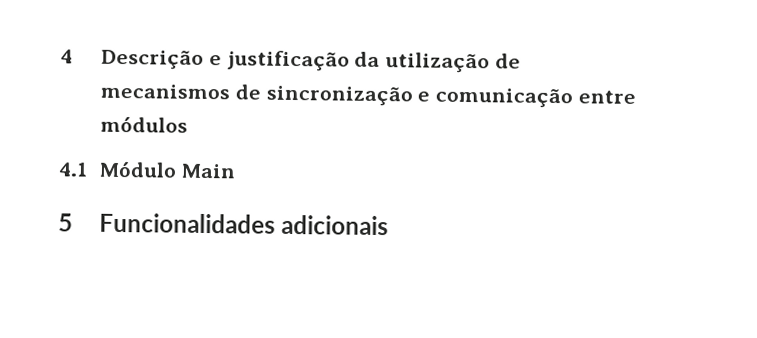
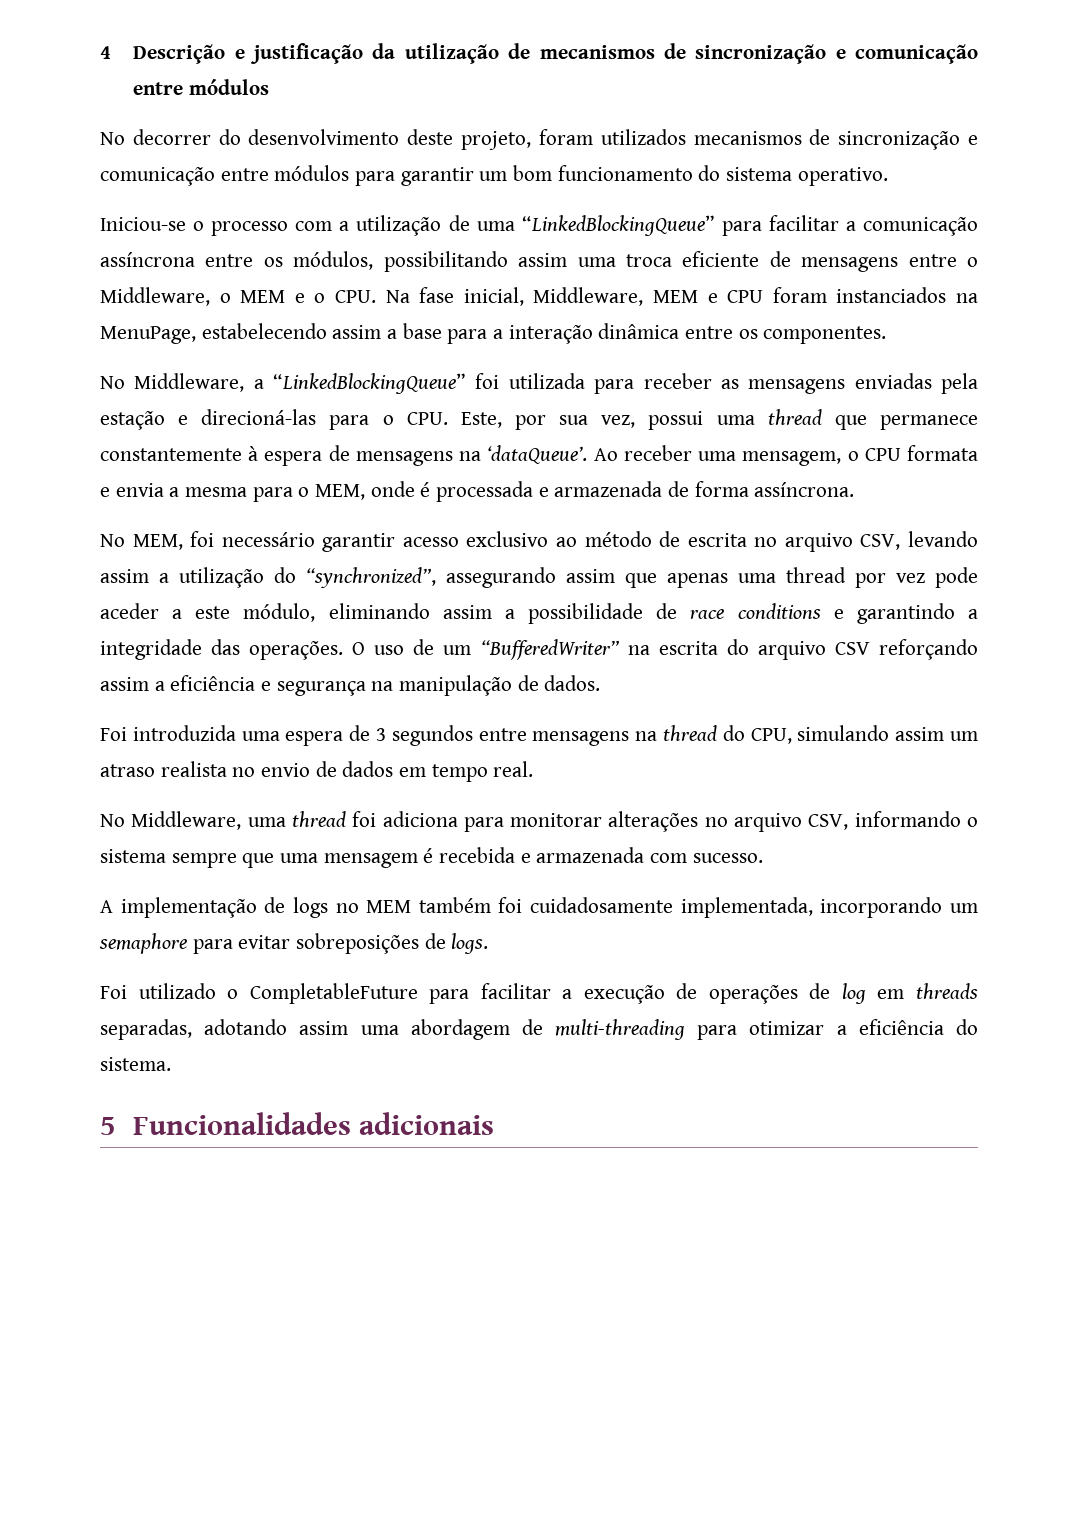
- 4.1 Módulo Main
+ No decorrer do desenvolvimento deste projeto, foram utilizados mecanismos de sincronização e comunicação entre módulos para garantir um bom funcionamento do sistema operativo.
+ Iniciou-se o processo com a utilização de uma “LinkedBlockingQueue” para facilitar a comunicação assíncrona entre os módulos, possibilitando assim uma troca eficiente de mensagens entre o Middleware, o MEM e o CPU. Na fase inicial, Middleware, MEM e CPU foram instanciados na MenuPage, estabelecendo assim a base para a interação dinâmica entre os componentes.
+ No Middleware, a “LinkedBlockingQueue” foi utilizada para receber as mensagens enviadas pela estação e direcioná-las para o CPU. Este, por sua vez, possui uma thread que permanece constantemente à espera de mensagens na ‘dataQueue’. Ao receber uma mensagem, o CPU formata e envia a mesma para o MEM, onde é processada e armazenada de forma assíncrona.
+ No MEM, foi necessário garantir acesso exclusivo ao método de escrita no arquivo CSV, levando assim a utilização do “synchronized”, assegurando assim que apenas uma thread por vez pode aceder a este módulo, eliminando assim a possibilidade de race conditions e garantindo a integridade das operações. O uso de um “BufferedWriter” na escrita do arquivo CSV reforçando assim a eficiência e segurança na manipulação de dados.
+ Foi introduzida uma espera de 3 segundos entre mensagens na thread do CPU, simulando assim um atraso realista no envio de dados em tempo real.
+ No Middleware, uma thread foi adiciona para monitorar alterações no arquivo CSV, informando o sistema sempre que uma mensagem é recebida e armazenada com sucesso.
+ A implementação de logs no MEM também foi cuidadosamente implementada, incorporando um semaphore para evitar sobreposições de logs.
+ Foi utilizado o CompletableFuture para facilitar a execução de operações de log em threads separadas, adotando assim uma abordagem de multi-threading para otimizar a eficiência do sistema.

